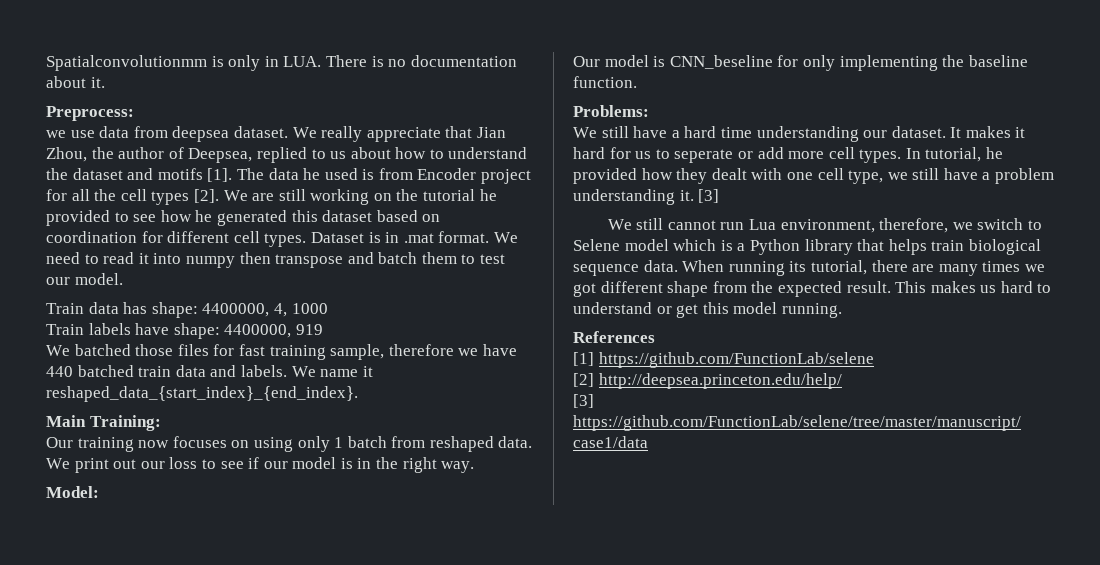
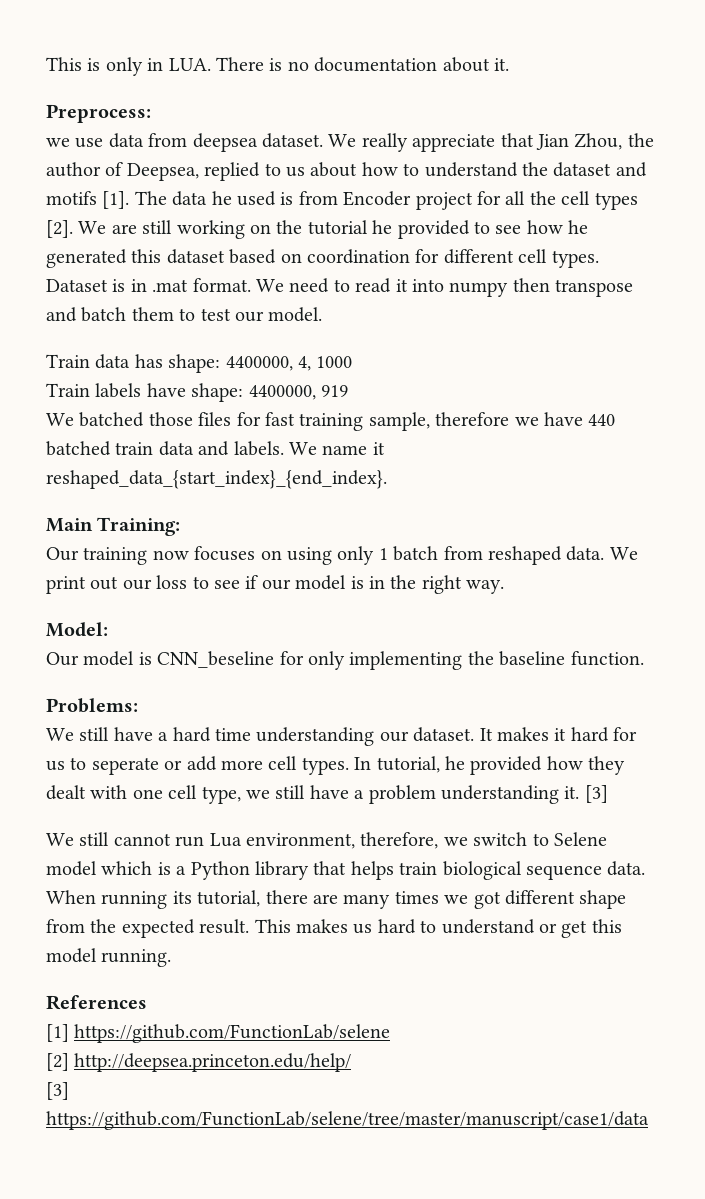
- Spatialconvolutionmm is only in LUA. There is no documentation about it.
+ This is only in LUA. There is no documentation about it.

